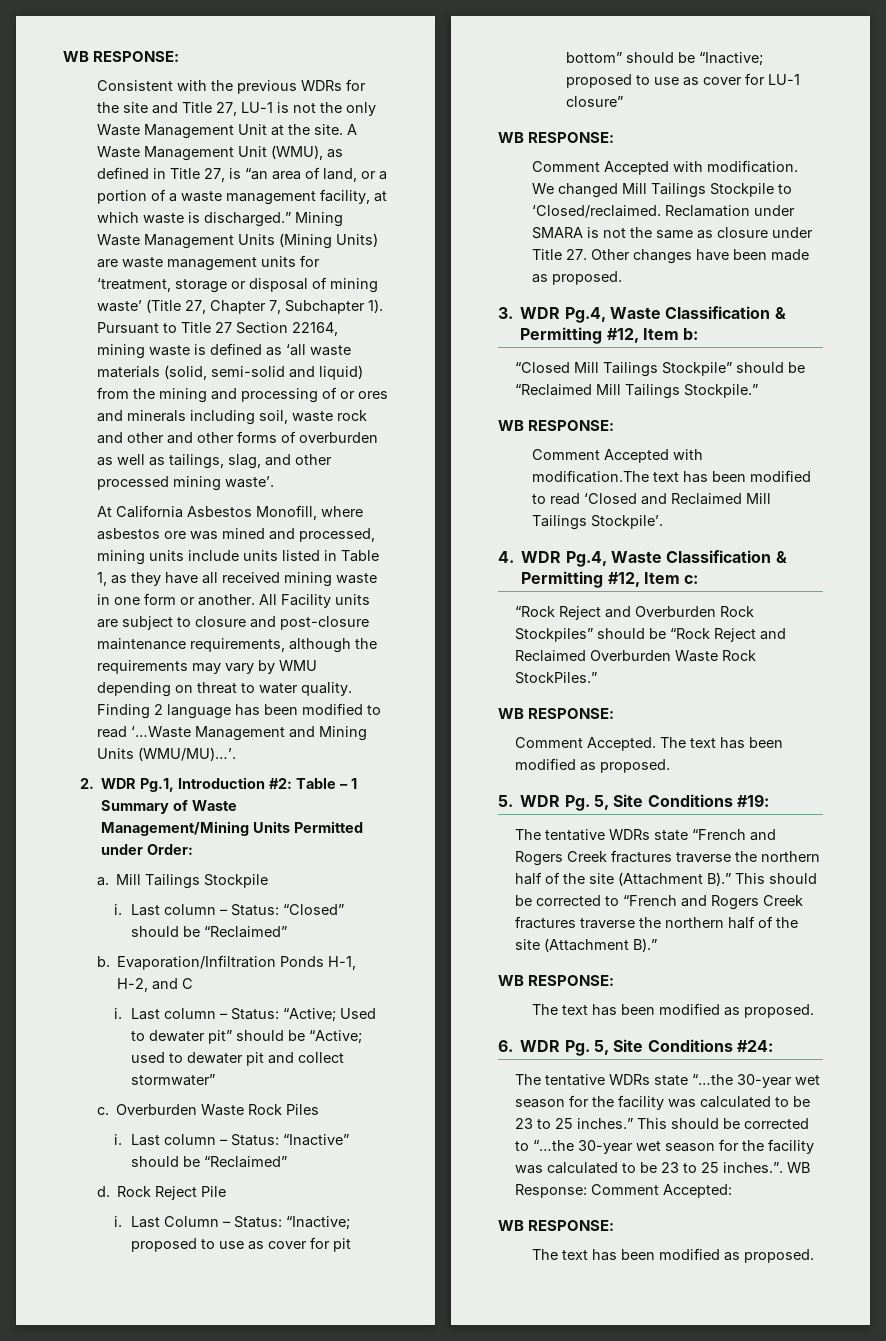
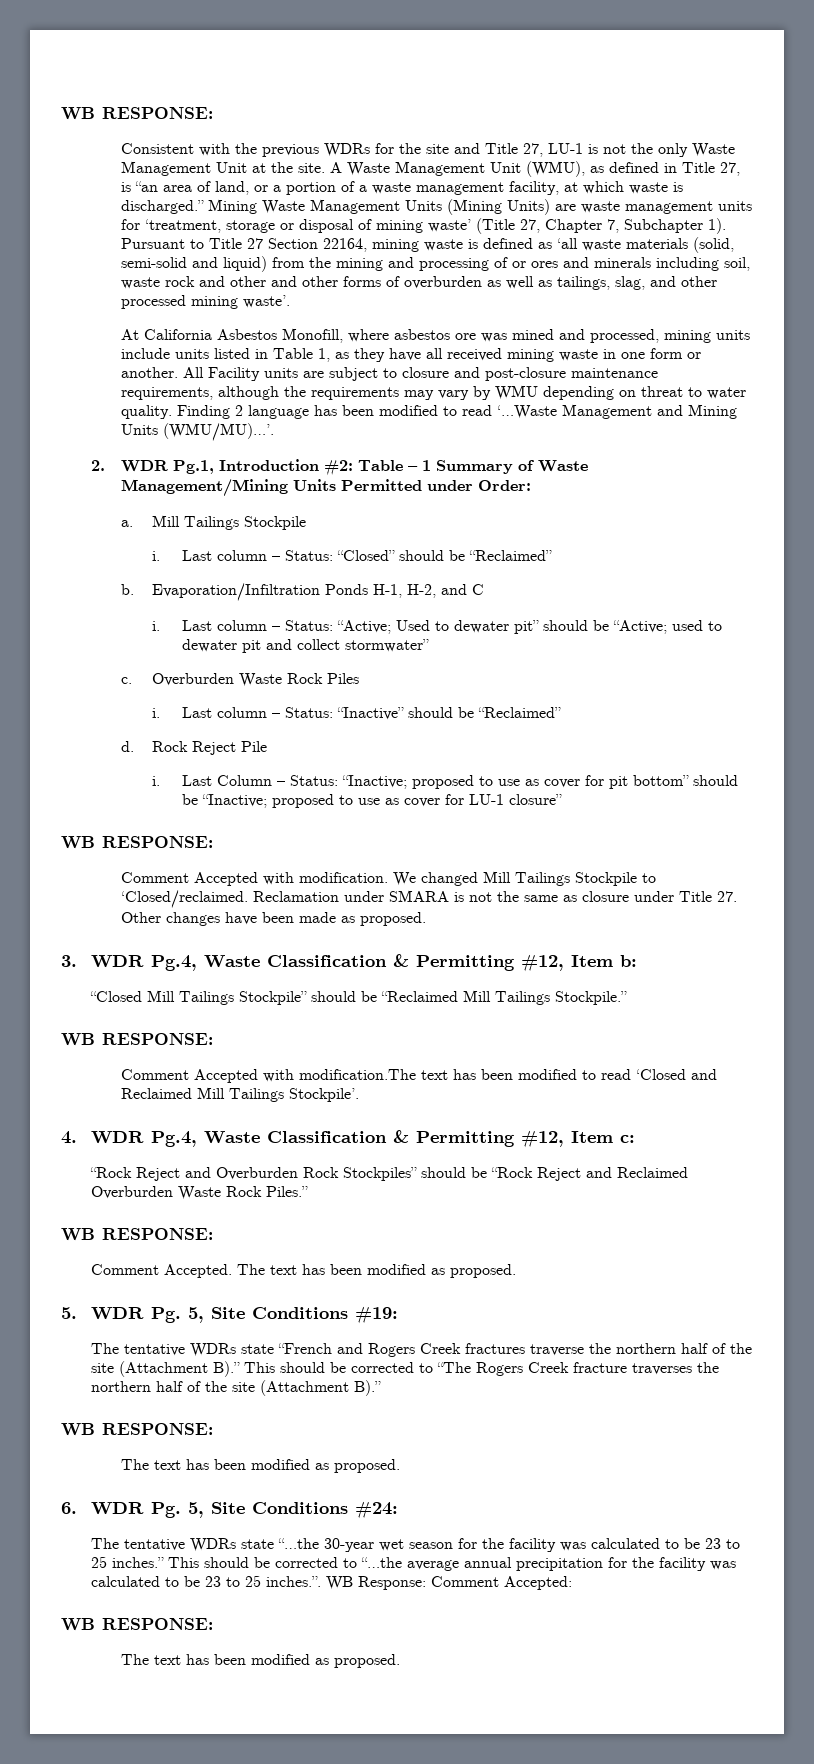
- “Rock Reject and Overburden Rock Stockpiles” should be “Rock Reject and Reclaimed Overburden Waste Rock StockPiles.”
+ “Rock Reject and Overburden Rock Stockpiles” should be “Rock Reject and Reclaimed Overburden Waste Rock Piles.”
- The tentative WDRs state “French and Rogers Creek fractures traverse the northern half of the site (Attachment B).” This should be corrected to “French and Rogers Creek fractures traverse the northern half of the site (Attachment B).”
+ The tentative WDRs state “French and Rogers Creek fractures traverse the northern half of the site (Attachment B).” This should be corrected to “The Rogers Creek fracture traverses the northern half of the site (Attachment B).”
- This should be corrected to “…the 30-year wet season for the facility was calculated to be 23 to 25 inches.”. WB Response: Comment Accepted:
+ This should be corrected to “…the average annual precipitation for the facility was calculated to be 23 to 25 inches.”. WB Response: Comment Accepted:

